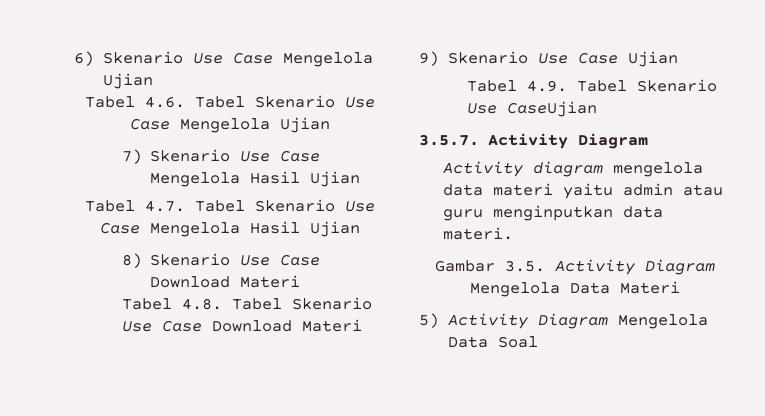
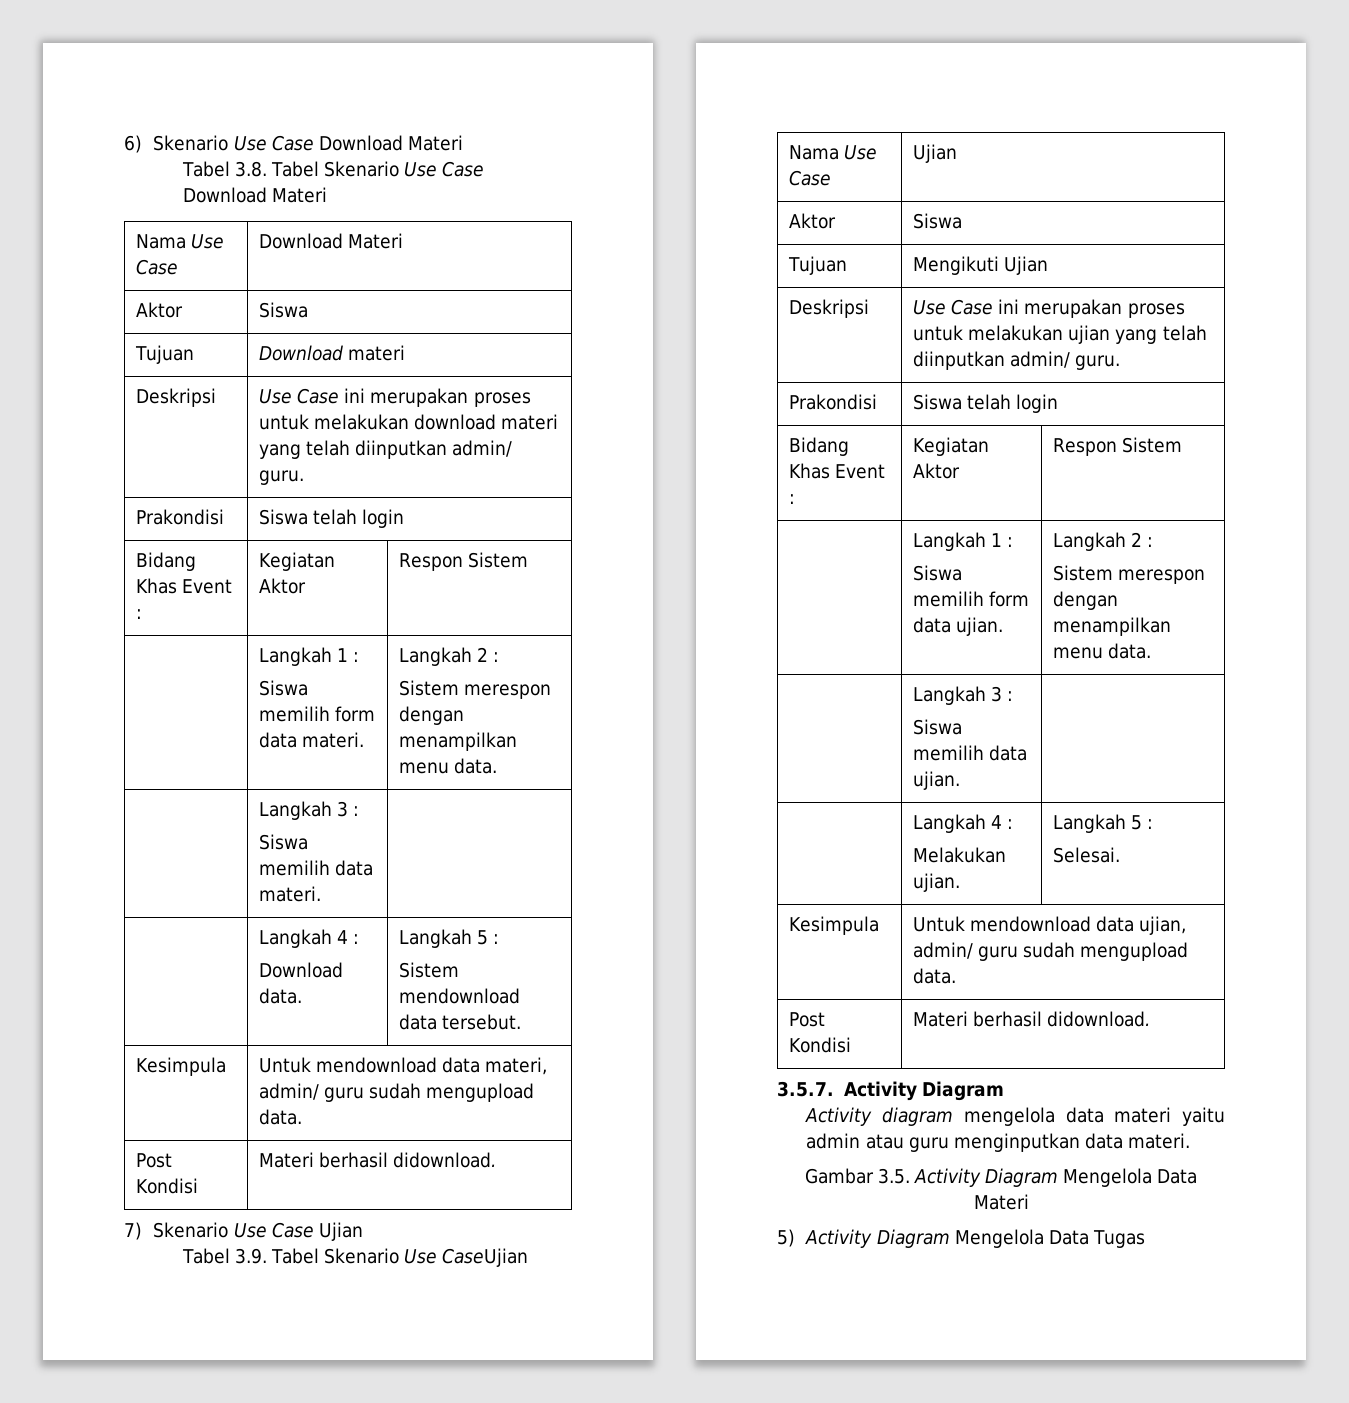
- 6) Skenario Use Case Mengelola Ujian
- Tabel 4.6. Tabel Skenario Use Case Mengelola Ujian
- 7) Skenario Use Case Mengelola Hasil Ujian
- Tabel 4.7. Tabel Skenario Use Case Mengelola Hasil Ujian
- 8) Skenario Use Case Download Materi
+ 6) Skenario Use Case Download Materi
- Tabel 4.8. Tabel Skenario Use Case Download Materi
+ Tabel 3.8. Tabel Skenario Use Case Download Materi
- 9) Skenario Use Case Ujian
+ Nama Use Case | Download Materi
+ Aktor | Siswa
+ Tujuan | Download materi
+ Deskripsi | Use Case ini merupakan proses untuk melakukan download materi yang telah diinputkan admin/ guru.
+ Prakondisi | Siswa telah login
+ Bidang Khas Event : | Kegiatan Aktor | Respon Sistem
+ | Langkah 1 :
+ Siswa memilih form data materi. | Langkah 2 :
+ Sistem merespon dengan menampilkan menu data.
+ | Langkah 3 :
+ Siswa memilih data materi. |
+ | Langkah 4 :
+ Download data. | Langkah 5 :
+ Sistem mendownload data tersebut.
+ Kesimpula | Untuk mendownload data materi, admin/ guru sudah mengupload data.
+ Post Kondisi | Materi berhasil didownload.
+ 7) Skenario Use Case Ujian
- Tabel 4.9. Tabel Skenario Use CaseUjian
+ Tabel 3.9. Tabel Skenario Use CaseUjian
+ Nama Use Case | Ujian
+ Aktor | Siswa
+ Tujuan | Mengikuti Ujian
+ Deskripsi | Use Case ini merupakan proses untuk melakukan ujian yang telah diinputkan admin/ guru.
+ Prakondisi | Siswa telah login
+ Bidang Khas Event : | Kegiatan Aktor | Respon Sistem
+ | Langkah 1 :
+ Siswa memilih form data ujian. | Langkah 2 :
+ Sistem merespon dengan menampilkan menu data.
+ | Langkah 3 :
+ Siswa memilih data ujian. |
+ | Langkah 4 :
+ Melakukan ujian. | Langkah 5 :
+ Selesai.
+ Kesimpula | Untuk mendownload data ujian, admin/ guru sudah mengupload data.
+ Post Kondisi | Materi berhasil didownload.
- 5) Activity Diagram Mengelola Data Soal
+ 5) Activity Diagram Mengelola Data Tugas

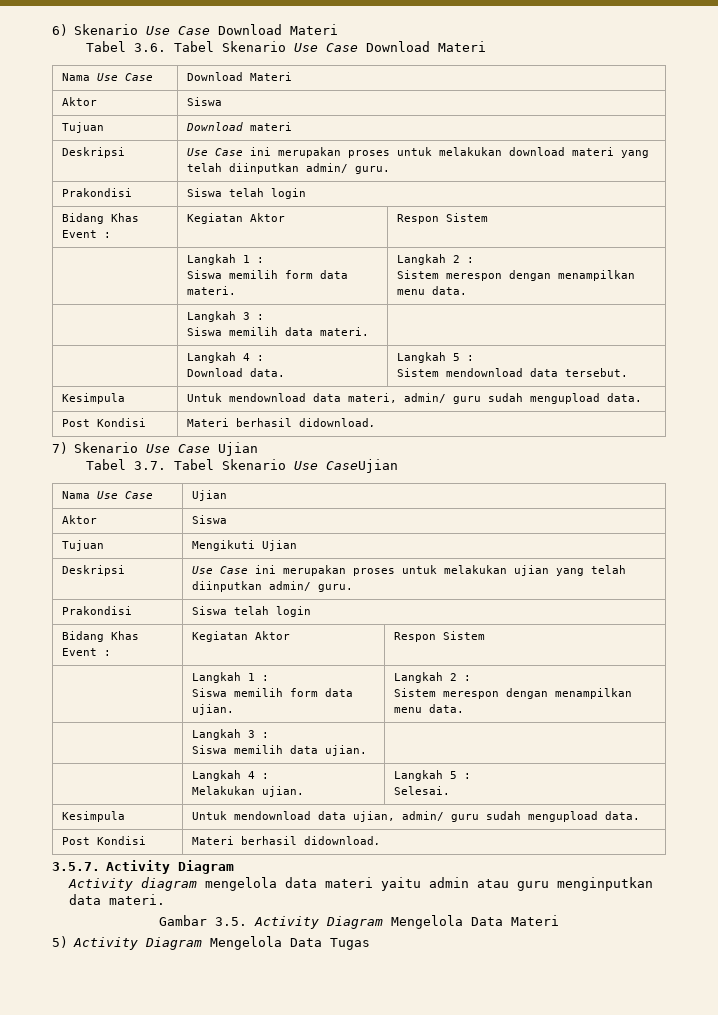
- Tabel 3.8. Tabel Skenario Use Case Download Materi
+ Tabel 3.6. Tabel Skenario Use Case Download Materi
- Tabel 3.9. Tabel Skenario Use CaseUjian
+ Tabel 3.7. Tabel Skenario Use CaseUjian

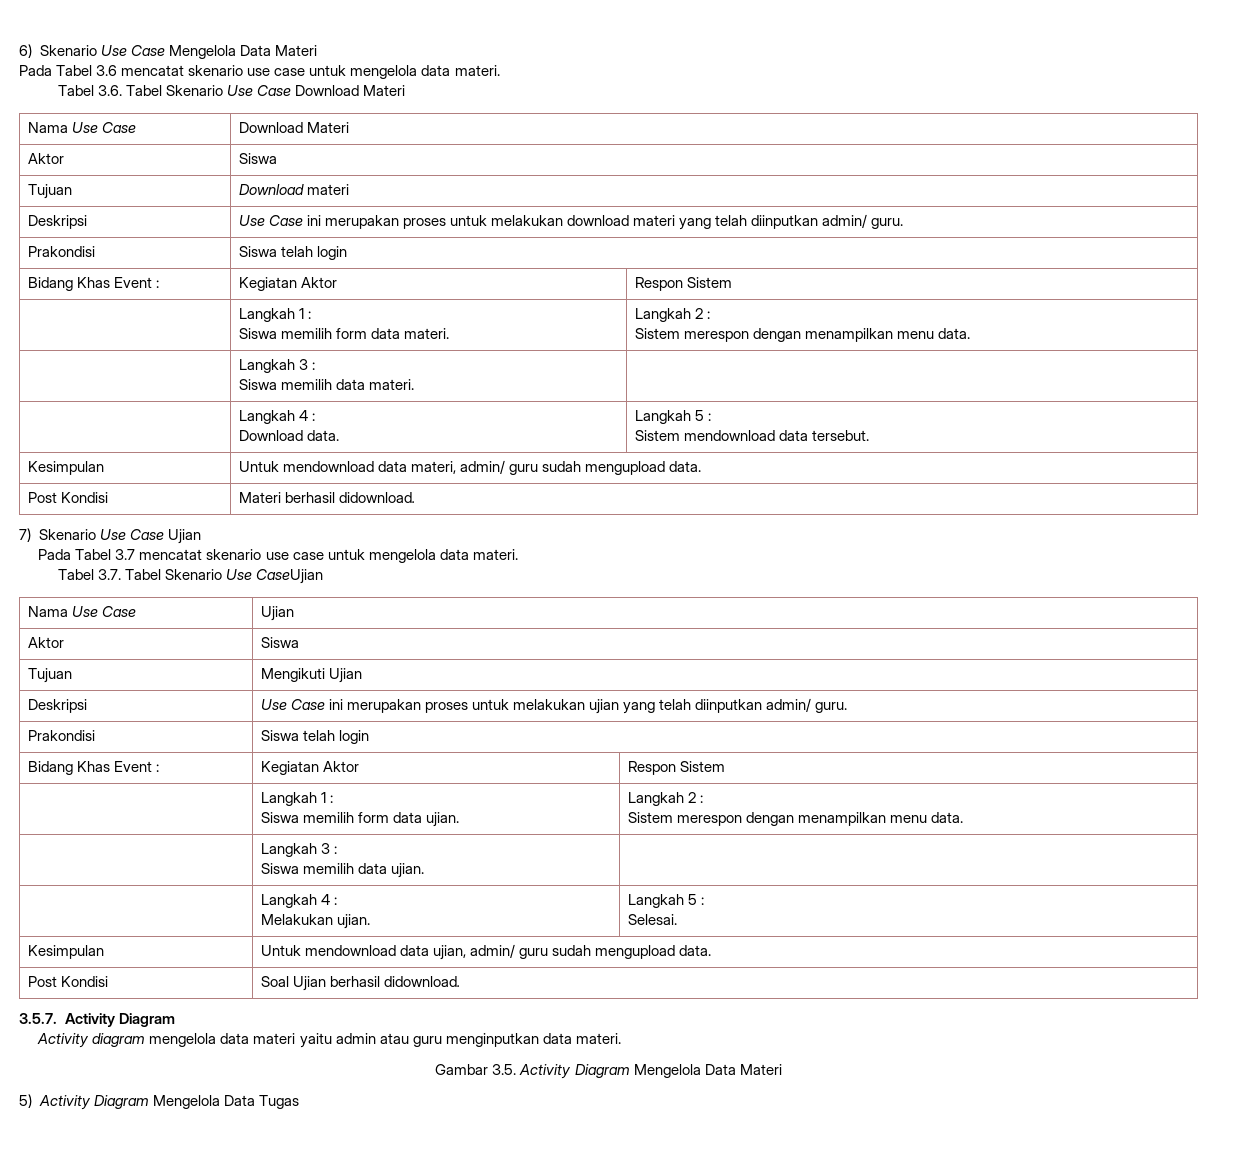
- 6) Skenario Use Case Download Materi
+ 6) Skenario Use Case Mengelola Data Materi
+ Pada Tabel 3.6 mencatat skenario use case untuk mengelola data materi.
- Kesimpula | Untuk mendownload data materi, admin/ guru sudah mengupload data.
+ Kesimpulan | Untuk mendownload data materi, admin/ guru sudah mengupload data.
+ Pada Tabel 3.7 mencatat skenario use case untuk mengelola data materi.
- Kesimpula | Untuk mendownload data ujian, admin/ guru sudah mengupload data.
- Post Kondisi | Materi berhasil didownload.
+ Kesimpulan | Untuk mendownload data ujian, admin/ guru sudah mengupload data.
+ Post Kondisi | Soal Ujian berhasil didownload.

